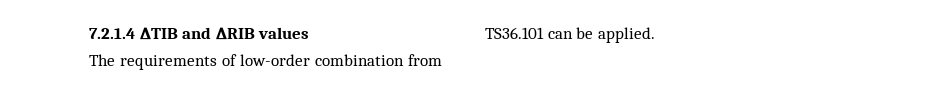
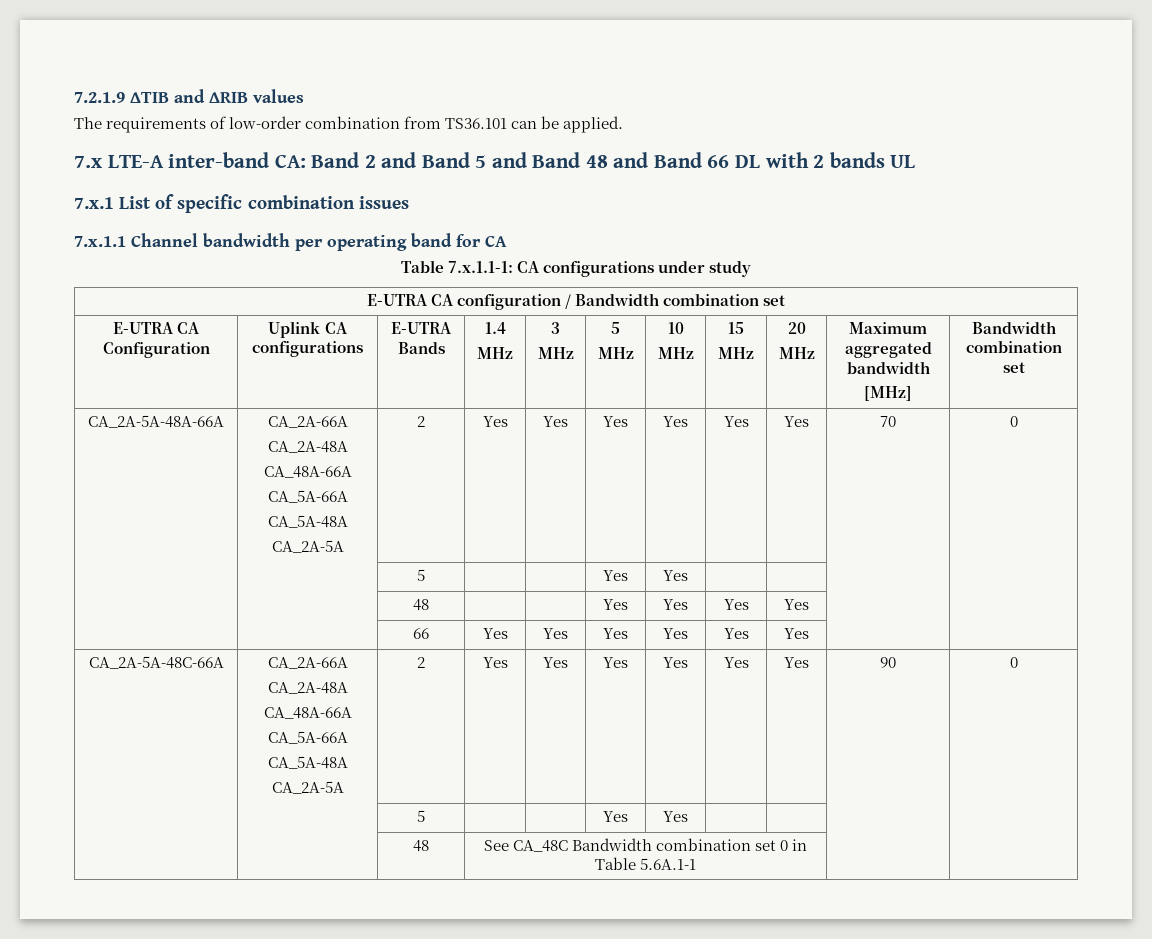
- 7.2.1.4 ∆TIB and ∆RIB values
+ 7.2.1.9 ∆TIB and ∆RIB values
+ 7.x LTE-A inter-band CA: Band 2 and Band 5 and Band 48 and Band 66 DL with 2 bands UL
+ 7.x.1 List of specific combination issues
+ 7.x.1.1 Channel bandwidth per operating band for CA
+ Table 7.x.1.1-1: CA configurations under study
+ E-UTRA CA configuration / Bandwidth combination set
+ E-UTRA CA Configuration | Uplink CA configurations | E-UTRA Bands | 1.4
+ MHz | 3
+ MHz | 5
+ MHz | 10
+ MHz | 15
+ MHz | 20
+ MHz | Maximum aggregated bandwidth
+ [MHz] | Bandwidth combination set
+ CA_2A-5A-48A-66A | CA_2A-66A
+ CA_2A-48A
+ CA_48A-66A
+ CA_5A-66A
+ CA_5A-48A
+ CA_2A-5A | 2 | Yes | Yes | Yes | Yes | Yes | Yes | 70 | 0
+ | | 5 | | | Yes | Yes | | | |
+ | | 48 | | | Yes | Yes | Yes | Yes | |
+ | | 66 | Yes | Yes | Yes | Yes | Yes | Yes | |
+ CA_2A-5A-48C-66A | CA_2A-66A
+ CA_2A-48A
+ CA_48A-66A
+ CA_5A-66A
+ CA_5A-48A
+ CA_2A-5A | 2 | Yes | Yes | Yes | Yes | Yes | Yes | 90 | 0
+ | | 5 | | | Yes | Yes | | | |
+ | | 48 | See CA_48C Bandwidth combination set 0 in Table 5.6A.1-1 | |

